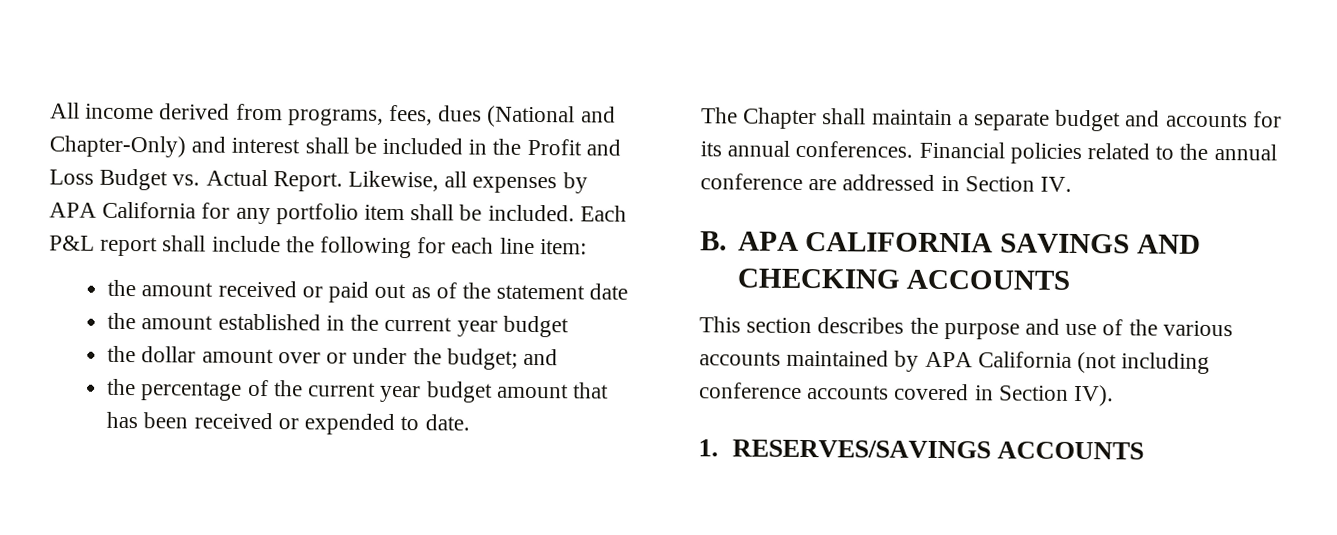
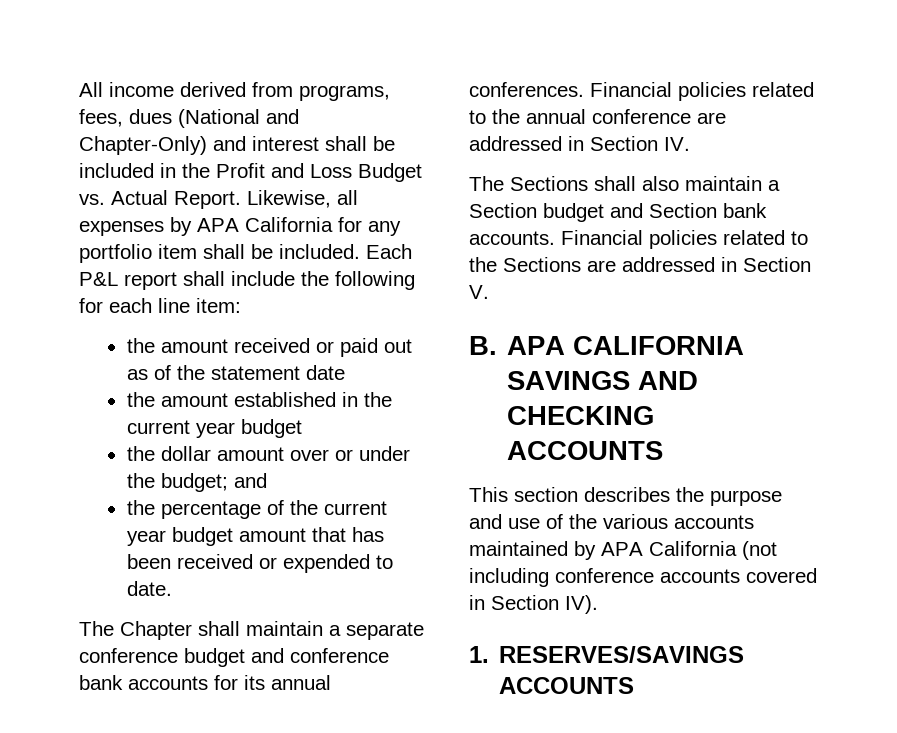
- The Chapter shall maintain a separate budget and accounts for its annual conferences.
+ The Chapter shall maintain a separate conference budget and conference bank accounts for its annual conferences.
+ The Sections shall also maintain a Section budget and Section bank accounts. Financial policies related to the Sections are addressed in Section V.

